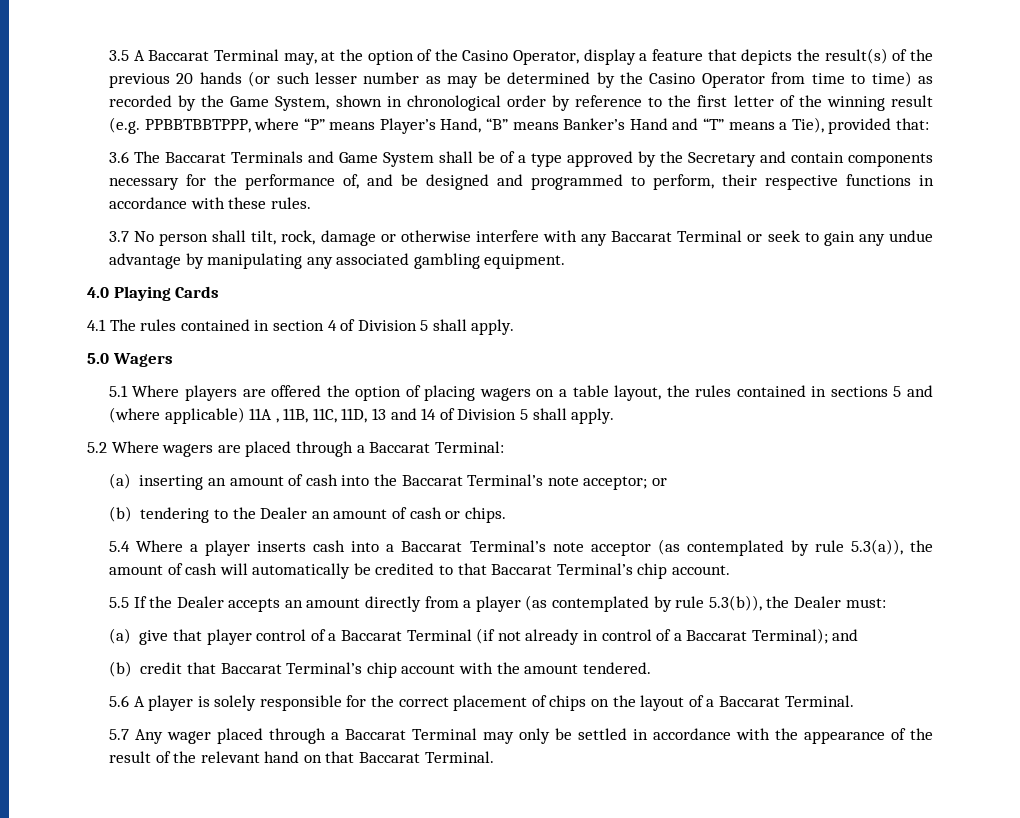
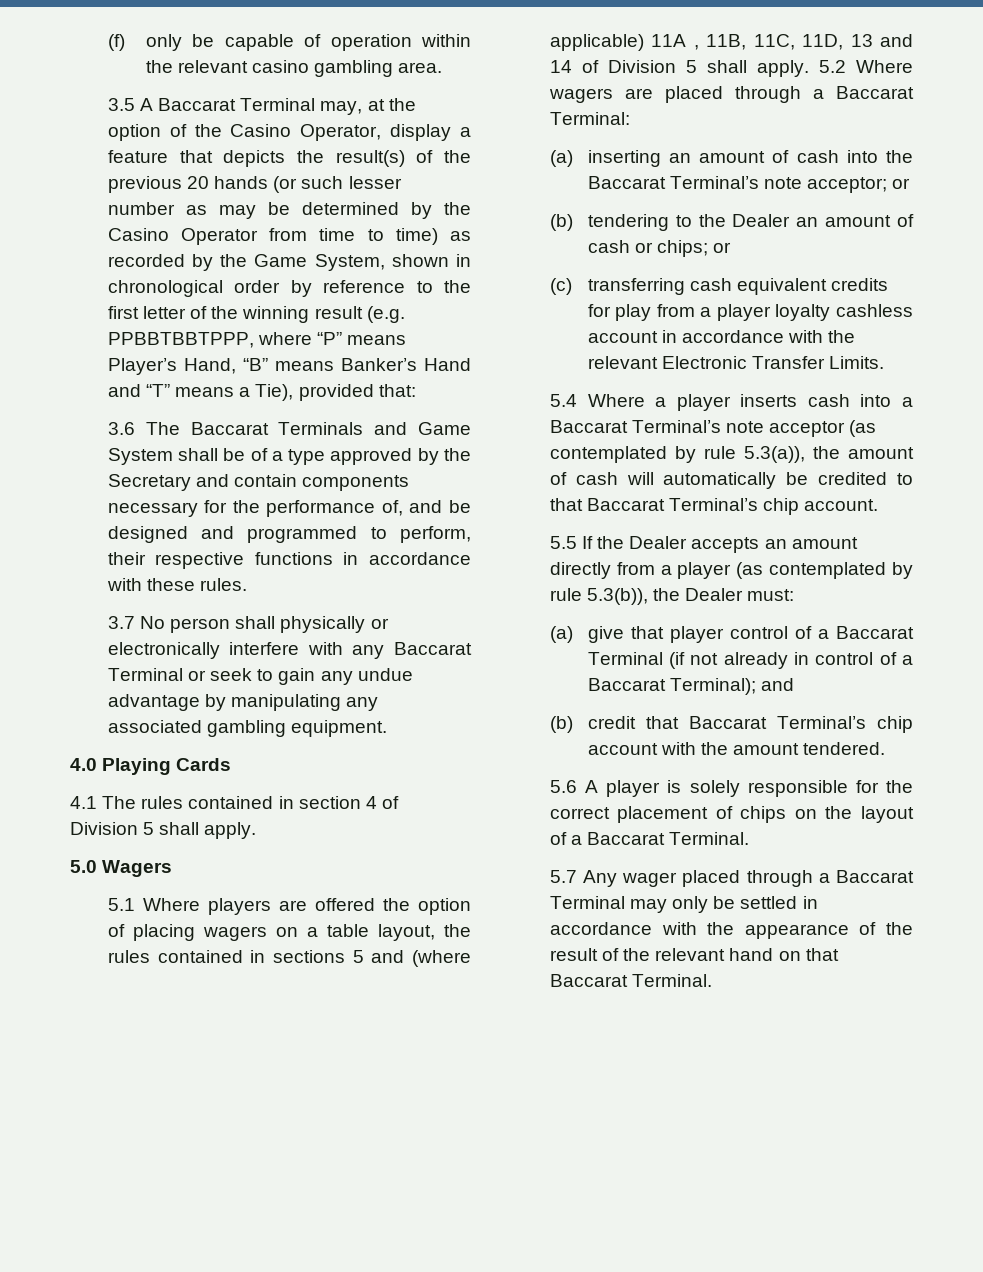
+ (f) only be capable of operation within the relevant casino gambling area.
- 3.7 No person shall tilt, rock, damage or otherwise interfere with any Baccarat Terminal or seek to gain any undue advantage by manipulating any associated gambling equipment.
+ 3.7 No person shall physically or electronically interfere with any Baccarat Terminal or seek to gain any undue advantage by manipulating any associated gambling equipment.
- 5.1 Where players are offered the option of placing wagers on a table layout, the rules contained in sections 5 and (where applicable) 11A , 11B, 11C, 11D, 13 and 14 of Division 5 shall apply.
- 5.2 Where wagers are placed through a Baccarat Terminal:
+ 5.1 Where players are offered the option of placing wagers on a table layout, the rules contained in sections 5 and (where applicable) 11A , 11B, 11C, 11D, 13 and 14 of Division 5 shall apply. 5.2 Where wagers are placed through a Baccarat Terminal:
- (b) tendering to the Dealer an amount of cash or chips.
+ (b) tendering to the Dealer an amount of cash or chips; or
+ (c) transferring cash equivalent credits for play from a player loyalty cashless account in accordance with the relevant Electronic Transfer Limits.

